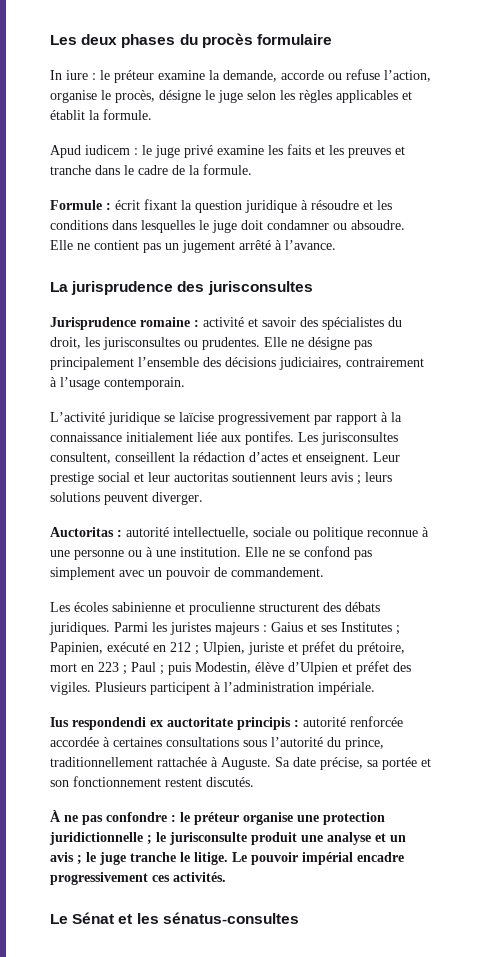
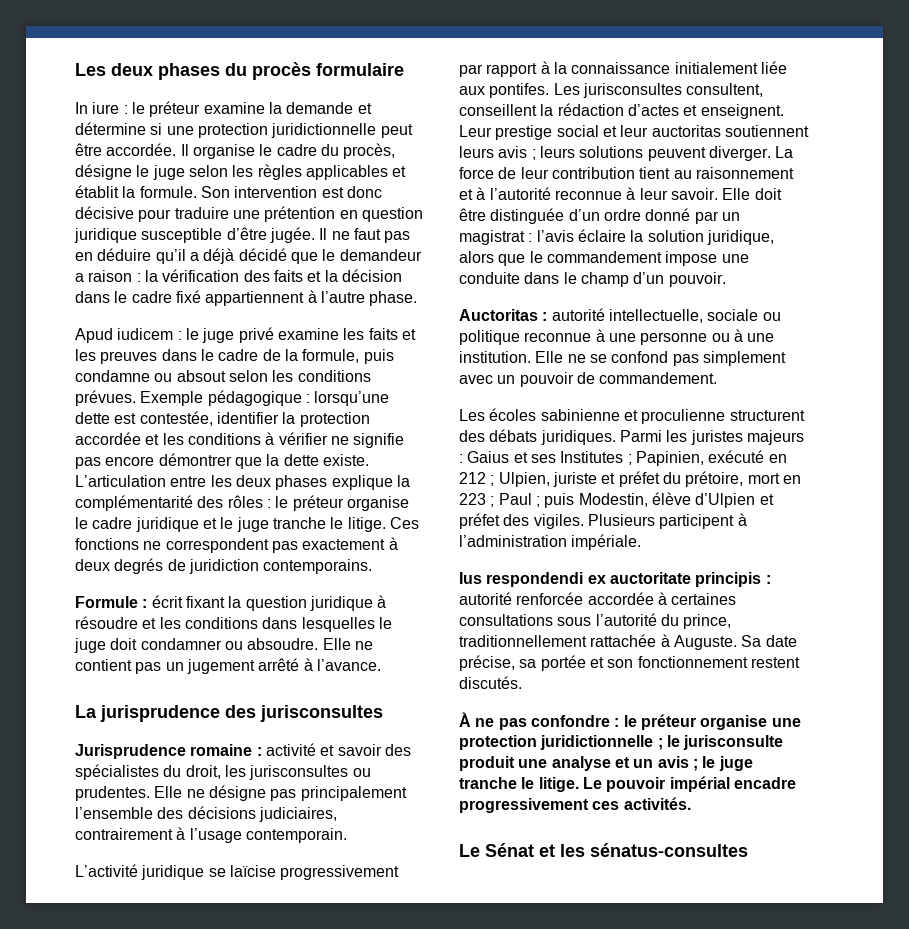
- In iure : le préteur examine la demande, accorde ou refuse l’action, organise le procès, désigne le juge selon les règles applicables et établit la formule.
+ In iure : le préteur examine la demande et détermine si une protection juridictionnelle peut être accordée. Il organise le cadre du procès, désigne le juge selon les règles applicables et établit la formule. Son intervention est donc décisive pour traduire une prétention en question juridique susceptible d’être jugée. Il ne faut pas en déduire qu’il a déjà décidé que le demandeur a raison : la vérification des faits et la décision dans le cadre fixé appartiennent à l’autre phase.
- Apud iudicem : le juge privé examine les faits et les preuves et tranche dans le cadre de la formule.
+ Apud iudicem : le juge privé examine les faits et les preuves dans le cadre de la formule, puis condamne ou absout selon les conditions prévues. Exemple pédagogique : lorsqu’une dette est contestée, identifier la protection accordée et les conditions à vérifier ne signifie pas encore démontrer que la dette existe. L’articulation entre les deux phases explique la complémentarité des rôles : le préteur organise le cadre juridique et le juge tranche le litige. Ces fonctions ne correspondent pas exactement à deux degrés de juridiction contemporains.
+ La force de leur contribution tient au raisonnement et à l’autorité reconnue à leur savoir. Elle doit être distinguée d’un ordre donné par un magistrat : l’avis éclaire la solution juridique, alors que le commandement impose une conduite dans le champ d’un pouvoir.

